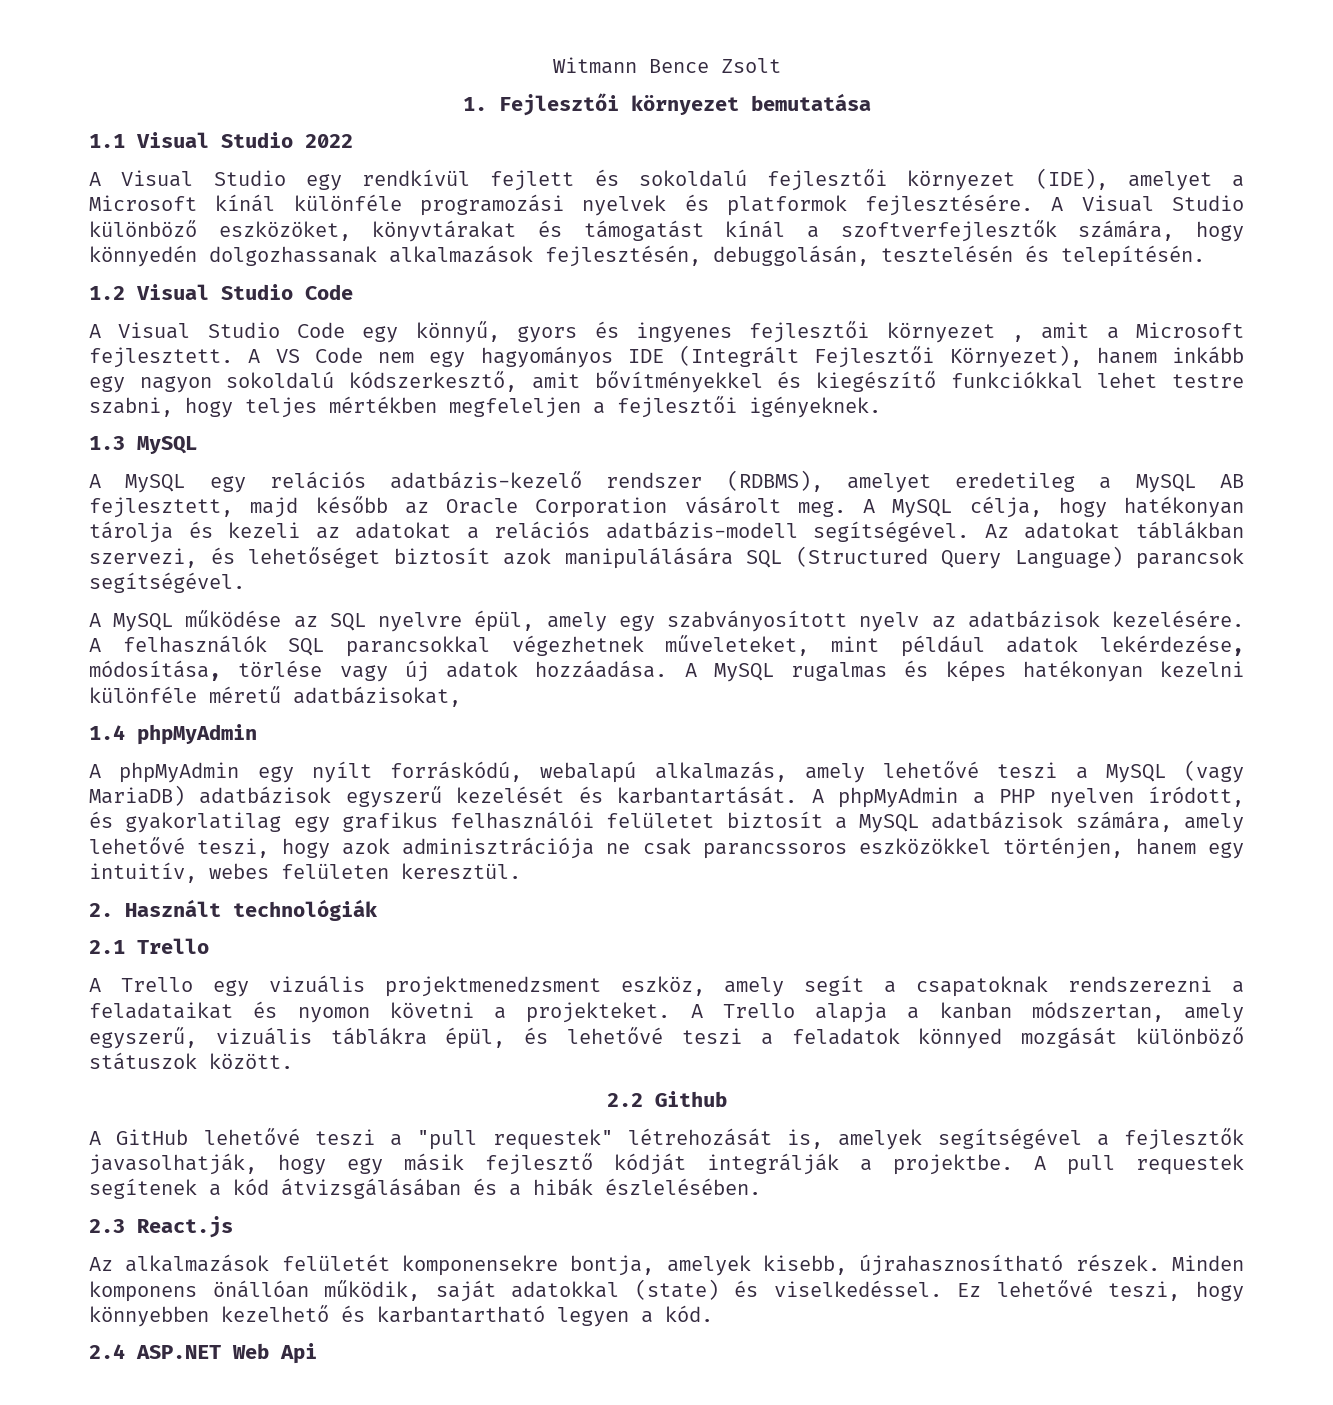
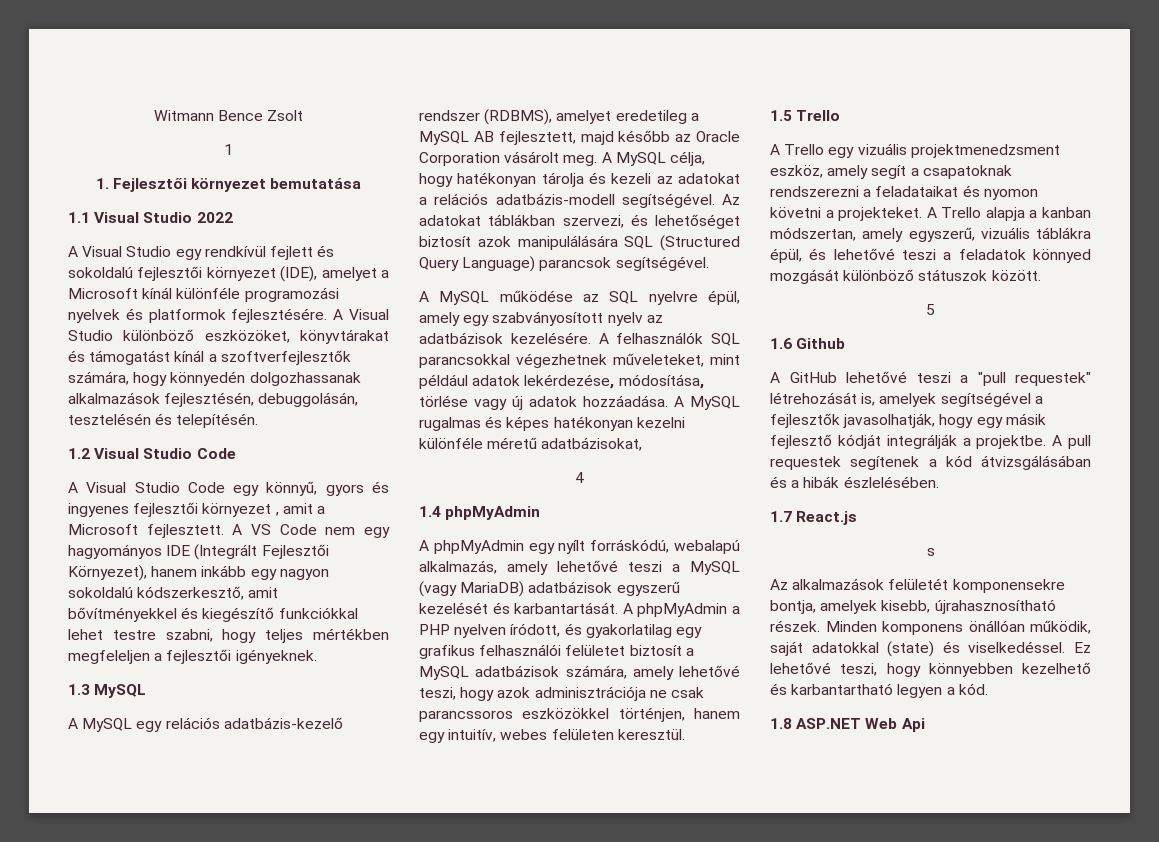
+ 1
+ 4
- 2. Használt technológiák
- 2.1 Trello
+ 1.5 Trello
- 2.2 Github
+ 5
+ 1.6 Github
- 2.3 React.js
+ 1.7 React.js
+ s
- 2.4 ASP.NET Web Api
+ 1.8 ASP.NET Web Api

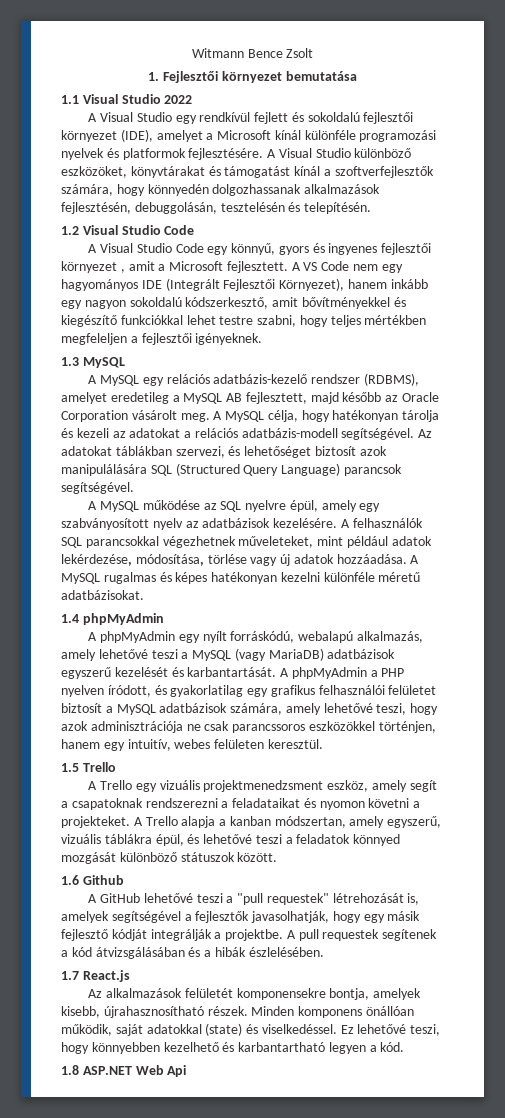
- 1
- A MySQL rugalmas és képes hatékonyan kezelni különféle méretű adatbázisokat,
- 4
+ A MySQL rugalmas és képes hatékonyan kezelni különféle méretű adatbázisokat.
- 5
- s

